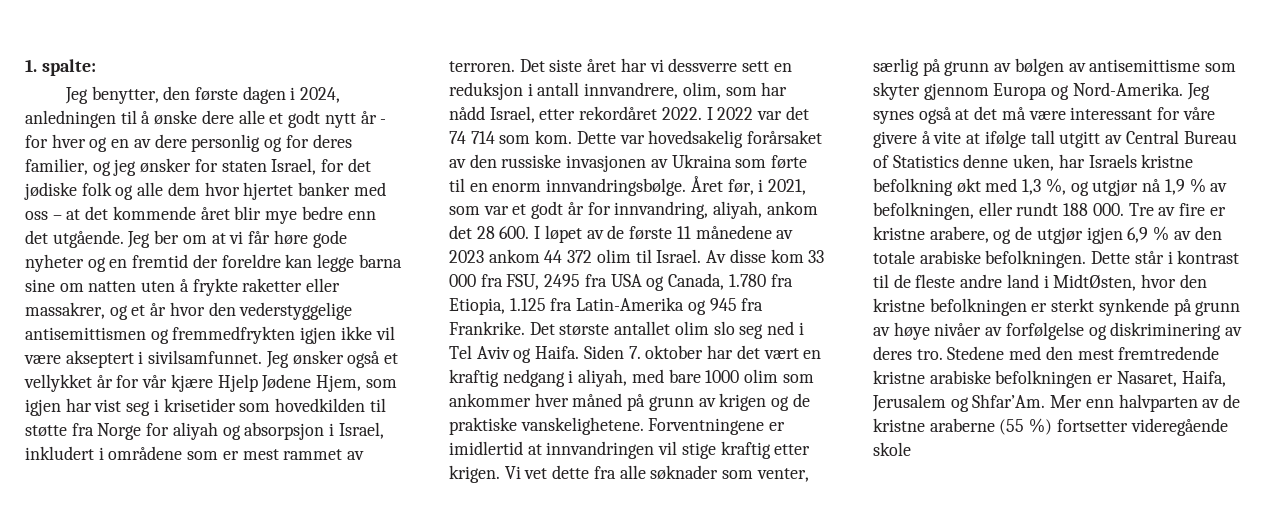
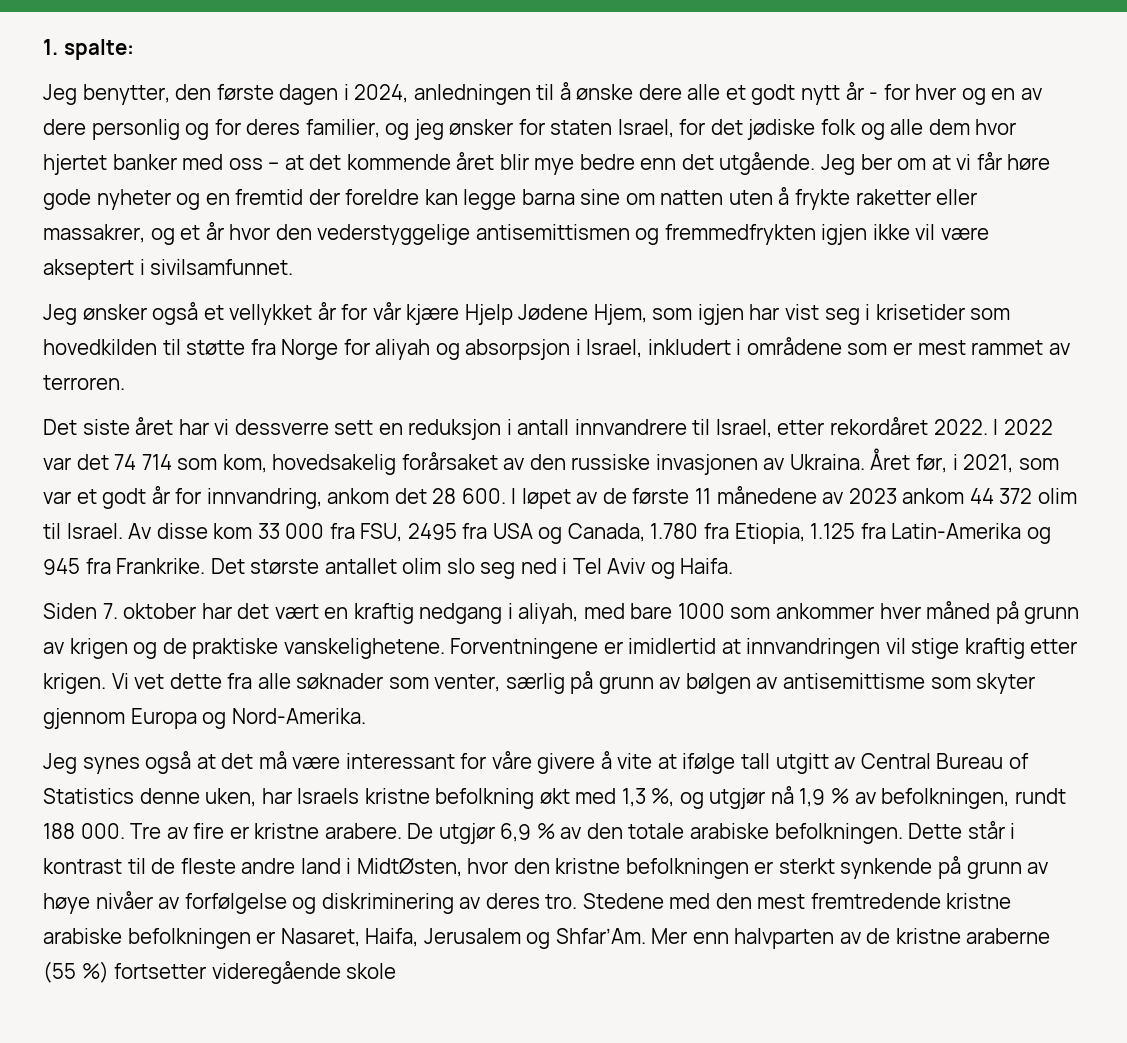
- Jeg ber om at vi får høre gode nyheter og en fremtid der foreldre kan legge barna sine om natten uten å frykte raketter eller massakrer, og et år hvor den vederstyggelige antisemittismen og fremmedfrykten igjen ikke vil være akseptert i sivilsamfunnet. Jeg ønsker også et vellykket år for vår kjære Hjelp Jødene Hjem, som igjen har vist seg i krisetider som hovedkilden til støtte fra Norge for aliyah og absorpsjon i Israel, inkludert i områdene som er mest rammet av terroren. Det siste året har vi dessverre sett en reduksjon i antall innvandrere, olim, som har nådd Israel, etter rekordåret 2022.
+ Jeg ber om at vi får høre gode nyheter og en fremtid der foreldre kan legge barna sine om natten uten å frykte raketter eller massakrer, og et år hvor den vederstyggelige antisemittismen og fremmedfrykten igjen ikke vil være akseptert i sivilsamfunnet.
+ Jeg ønsker også et vellykket år for vår kjære Hjelp Jødene Hjem, som igjen har vist seg i krisetider som hovedkilden til støtte fra Norge for aliyah og absorpsjon i Israel, inkludert i områdene som er mest rammet av terroren.
+ Det siste året har vi dessverre sett en reduksjon i antall innvandrere til Israel, etter rekordåret 2022.
- I 2022 var det 74 714 som kom. Dette var hovedsakelig forårsaket av den russiske invasjonen av Ukraina som førte til en enorm innvandringsbølge.
+ I 2022 var det 74 714 som kom, hovedsakelig forårsaket av den russiske invasjonen av Ukraina.
- Året før, i 2021, som var et godt år for innvandring, aliyah, ankom det 28 600. I løpet av de første 11 månedene av 2023 ankom 44 372 olim til Israel.
+ Året før, i 2021, som var et godt år for innvandring, ankom det 28 600. I løpet av de første 11 månedene av 2023 ankom 44 372 olim til Israel.
- Det største antallet olim slo seg ned i Tel Aviv og Haifa. Siden 7. oktober har det vært en kraftig nedgang i aliyah, med bare 1000 olim som ankommer hver måned på grunn av krigen og de praktiske vanskelighetene.
+ Det største antallet olim slo seg ned i Tel Aviv og Haifa.
+ Siden 7. oktober har det vært en kraftig nedgang i aliyah, med bare 1000 som ankommer hver måned på grunn av krigen og de praktiske vanskelighetene.
- Vi vet dette fra alle søknader som venter, særlig på grunn av bølgen av antisemittisme som skyter gjennom Europa og Nord-Amerika. Jeg synes også at det må være interessant for våre givere å vite at ifølge tall utgitt av Central Bureau of Statistics denne uken, har Israels kristne befolkning økt med 1,3 %, og utgjør nå 1,9 % av befolkningen, eller rundt 188 000. Tre av fire er kristne arabere, og de utgjør igjen 6,9 % av den totale arabiske befolkningen.
+ Vi vet dette fra alle søknader som venter, særlig på grunn av bølgen av antisemittisme som skyter gjennom Europa og Nord-Amerika.
+ Jeg synes også at det må være interessant for våre givere å vite at ifølge tall utgitt av Central Bureau of Statistics denne uken, har Israels kristne befolkning økt med 1,3 %, og utgjør nå 1,9 % av befolkningen, rundt 188 000. Tre av fire er kristne arabere. De utgjør 6,9 % av den totale arabiske befolkningen.

